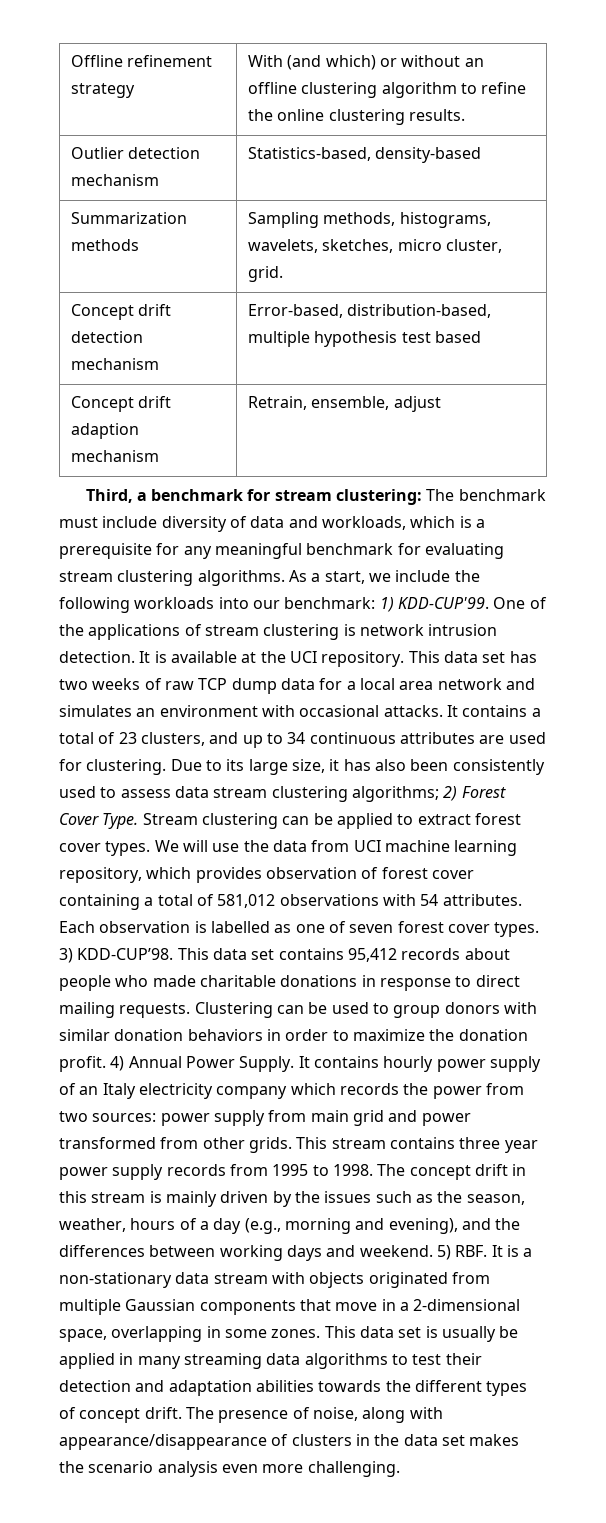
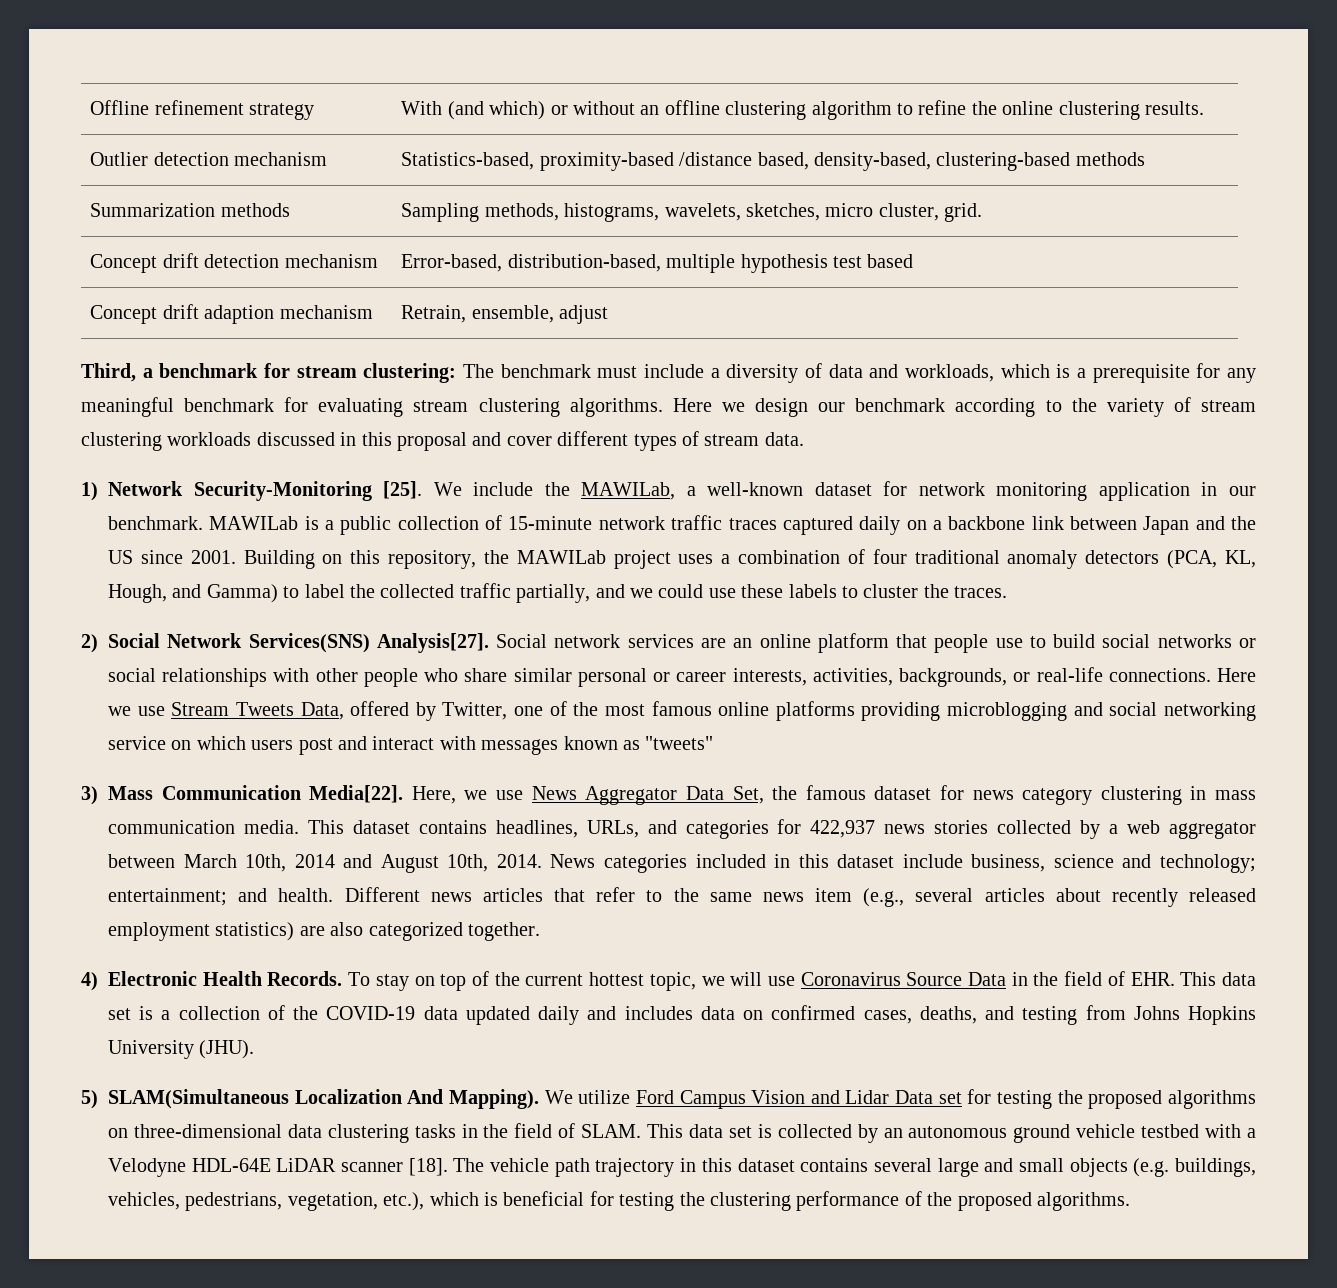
- Outlier detection mechanism | Statistics-based, density-based
+ Outlier detection mechanism | Statistics-based, proximity-based /distance based, density-based, clustering-based methods
- Third, a benchmark for stream clustering: The benchmark must include diversity of data and workloads, which is a prerequisite for any meaningful benchmark for evaluating stream clustering algorithms.
+ Third, a benchmark for stream clustering: The benchmark must include a diversity of data and workloads, which is a prerequisite for any meaningful benchmark for evaluating stream clustering algorithms.
- As a start, we include the following workloads into our benchmark: 1) KDD-CUP'99. One of the applications of stream clustering is network intrusion detection. It is available at the UCI repository. This data set has two weeks of raw TCP dump data for a local area network and simulates an environment with occasional attacks. It contains a total of 23 clusters, and up to 34 continuous attributes are used for clustering. Due to its large size, it has also been consistently used to assess data stream clustering algorithms; 2) Forest Cover Type. Stream clustering can be applied to extract forest cover types. We will use the data from UCI machine learning repository, which provides observation of forest cover containing a total of 581,012 observations with 54 attributes. Each observation is labelled as one of seven forest cover types. 3) KDD-CUP’98. This data set contains 95,412 records about people who made charitable donations in response to direct mailing requests. Clustering can be used to group donors with similar donation behaviors in order to maximize the donation profit. 4) Annual Power Supply. It contains hourly power supply of an Italy electricity company which records the power from two sources: power supply from main grid and power transformed from other grids. This stream contains three year power supply records from 1995 to 1998. The concept drift in this stream is mainly driven by the issues such as the season, weather, hours of a day (e.g., morning and evening), and the differences between working days and weekend. 5) RBF. It is a non-stationary data stream with objects originated from multiple Gaussian components that move in a 2-dimensional space, overlapping in some zones. This data set is usually be applied in many streaming data algorithms to test their detection and adaptation abilities towards the different types of concept drift. The presence of noise, along with appearance/disappearance of clusters in the data set makes the scenario analysis even more challenging.
+ Here we design our benchmark according to the variety of stream clustering workloads discussed in this proposal and cover different types of stream data.
+ 1) Network Security-Monitoring [25]. We include the MAWILab, a well-known dataset for network monitoring application in our benchmark. MAWILab is a public collection of 15-minute network traffic traces captured daily on a backbone link between Japan and the US since 2001. Building on this repository, the MAWILab project uses a combination of four traditional anomaly detectors (PCA, KL, Hough, and Gamma) to label the collected traffic partially, and we could use these labels to cluster the traces.
+ 2) Social Network Services(SNS) Analysis[27]. Social network services are an online platform that people use to build social networks or social relationships with other people who share similar personal or career interests, activities, backgrounds, or real-life connections. Here we use Stream Tweets Data, offered by Twitter, one of the most famous online platforms providing microblogging and social networking service on which users post and interact with messages known as "tweets"
+ 3) Mass Communication Media[22]. Here, we use News Aggregator Data Set, the famous dataset for news category clustering in mass communication media. This dataset contains headlines, URLs, and categories for 422,937 news stories collected by a web aggregator between March 10th, 2014 and August 10th, 2014. News categories included in this dataset include business, science and technology; entertainment; and health. Different news articles that refer to the same news item (e.g., several articles about recently released employment statistics) are also categorized together.
+ 4) Electronic Health Records. To stay on top of the current hottest topic, we will use Coronavirus Source Data in the field of EHR. This data set is a collection of the COVID-19 data updated daily and includes data on confirmed cases, deaths, and testing from Johns Hopkins University (JHU).
+ 5) SLAM(Simultaneous Localization And Mapping). We utilize Ford Campus Vision and Lidar Data set for testing the proposed algorithms on three-dimensional data clustering tasks in the field of SLAM. This data set is collected by an autonomous ground vehicle testbed with a Velodyne HDL-64E LiDAR scanner [18]. The vehicle path trajectory in this dataset contains several large and small objects (e.g. buildings, vehicles, pedestrians, vegetation, etc.), which is beneficial for testing the clustering performance of the proposed algorithms.

